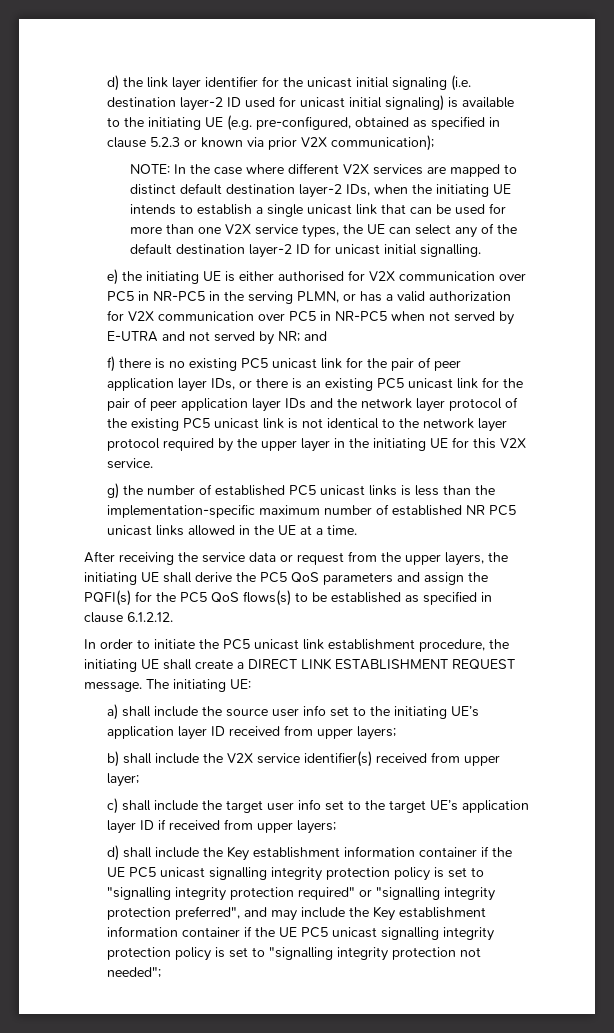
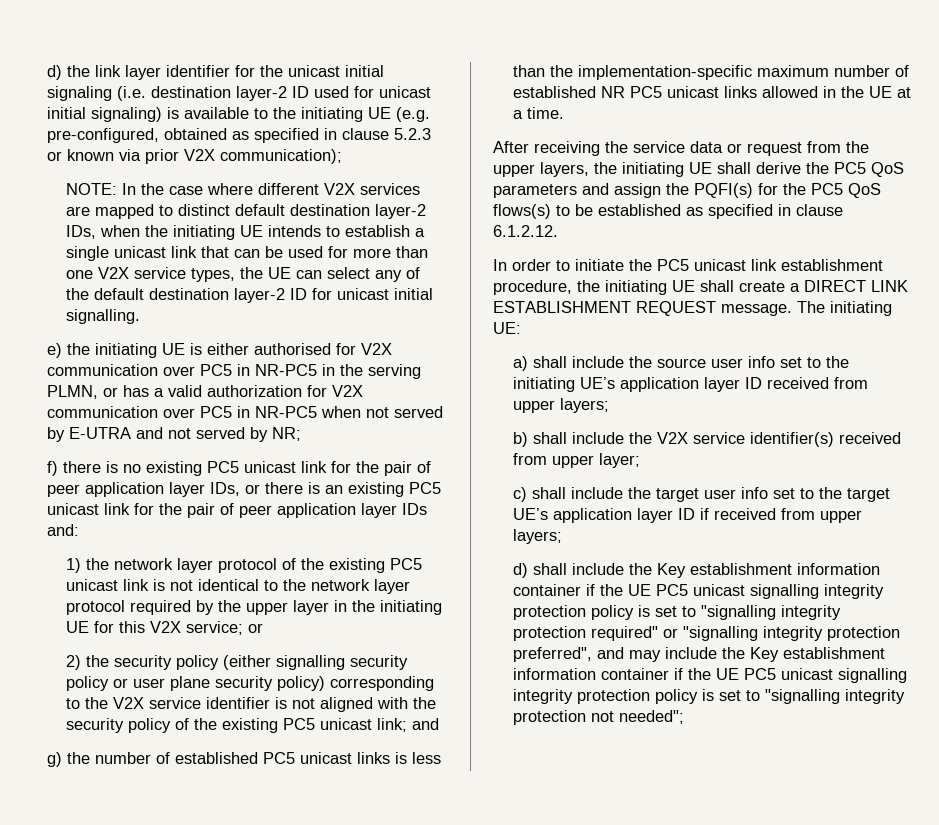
- e) the initiating UE is either authorised for V2X communication over PC5 in NR-PC5 in the serving PLMN, or has a valid authorization for V2X communication over PC5 in NR-PC5 when not served by E-UTRA and not served by NR; and
+ e) the initiating UE is either authorised for V2X communication over PC5 in NR-PC5 in the serving PLMN, or has a valid authorization for V2X communication over PC5 in NR-PC5 when not served by E-UTRA and not served by NR;
- f) there is no existing PC5 unicast link for the pair of peer application layer IDs, or there is an existing PC5 unicast link for the pair of peer application layer IDs and the network layer protocol of the existing PC5 unicast link is not identical to the network layer protocol required by the upper layer in the initiating UE for this V2X service.
+ f) there is no existing PC5 unicast link for the pair of peer application layer IDs, or there is an existing PC5 unicast link for the pair of peer application layer IDs and:
+ 1) the network layer protocol of the existing PC5 unicast link is not identical to the network layer protocol required by the upper layer in the initiating UE for this V2X service; or
+ 2) the security policy (either signalling security policy or user plane security policy) corresponding to the V2X service identifier is not aligned with the security policy of the existing PC5 unicast link; and

